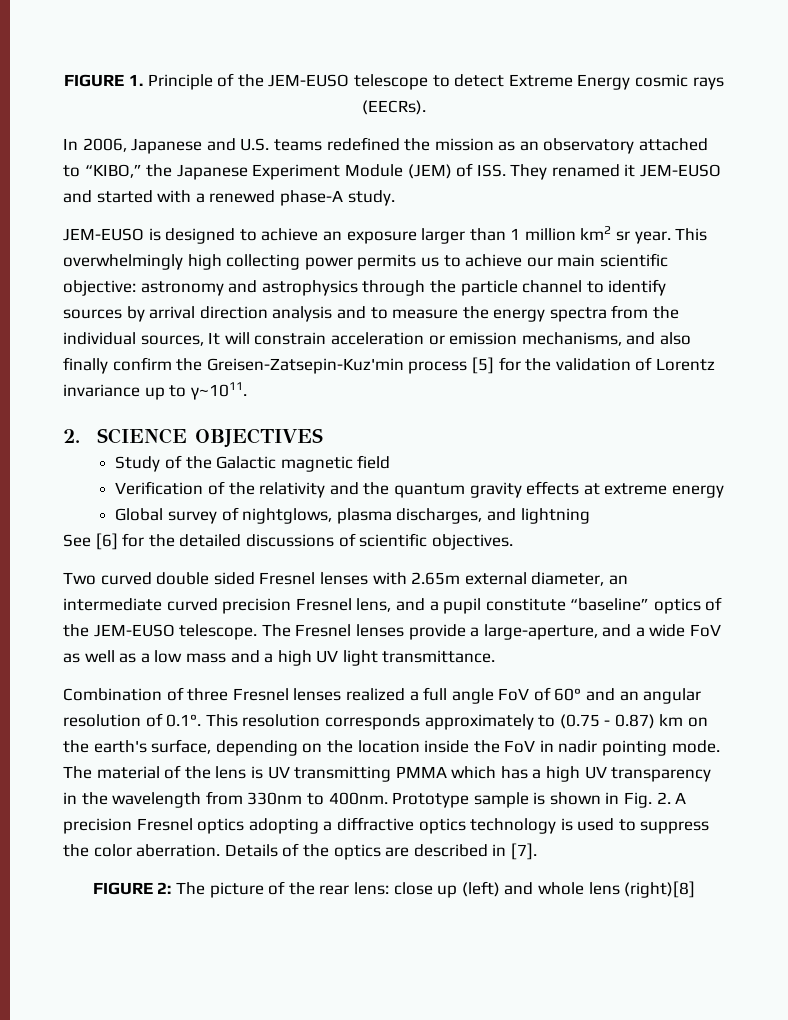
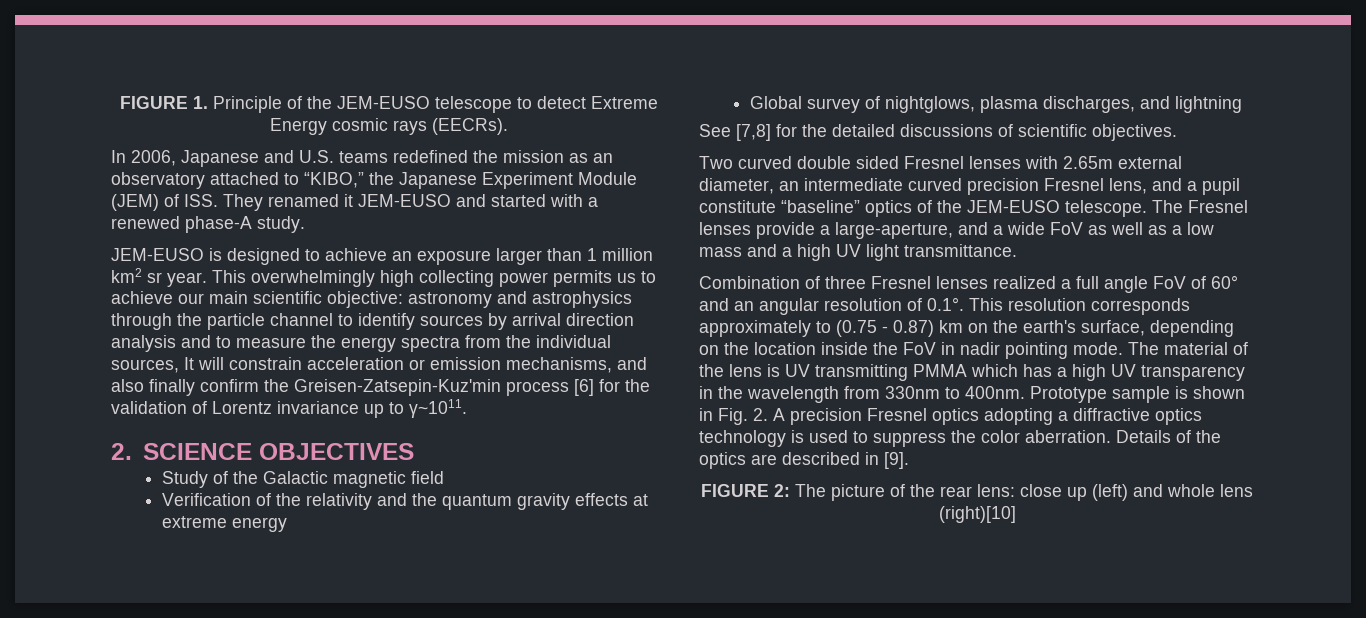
- This overwhelmingly high collecting power permits us to achieve our main scientific objective: astronomy and astrophysics through the particle channel to identify sources by arrival direction analysis and to measure the energy spectra from the individual sources, It will constrain acceleration or emission mechanisms, and also finally confirm the Greisen-Zatsepin-Kuz'min process [5] for the validation of Lorentz invariance up to γ~1011.
+ This overwhelmingly high collecting power permits us to achieve our main scientific objective: astronomy and astrophysics through the particle channel to identify sources by arrival direction analysis and to measure the energy spectra from the individual sources, It will constrain acceleration or emission mechanisms, and also finally confirm the Greisen-Zatsepin-Kuz'min process [6] for the validation of Lorentz invariance up to γ~1011.
- See [6] for the detailed discussions of scientific objectives.
+ See [7,8] for the detailed discussions of scientific objectives.
- Details of the optics are described in [7].
+ Details of the optics are described in [9].
- FIGURE 2: The picture of the rear lens: close up (left) and whole lens (right)[8]
+ FIGURE 2: The picture of the rear lens: close up (left) and whole lens (right)[10]

